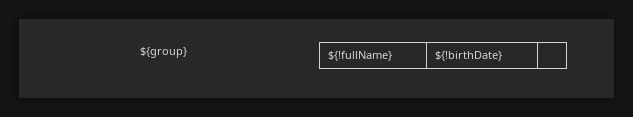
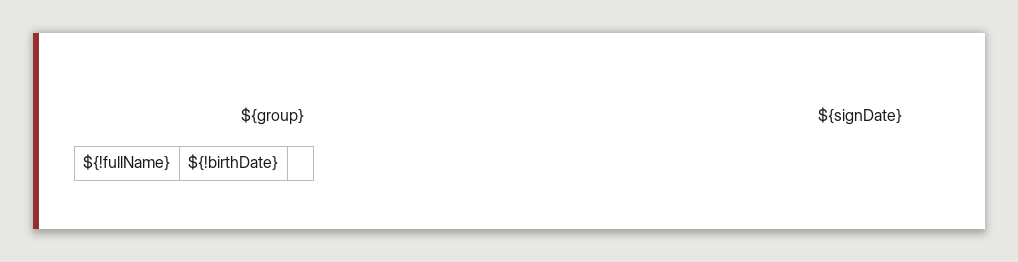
+ ${signDate}

